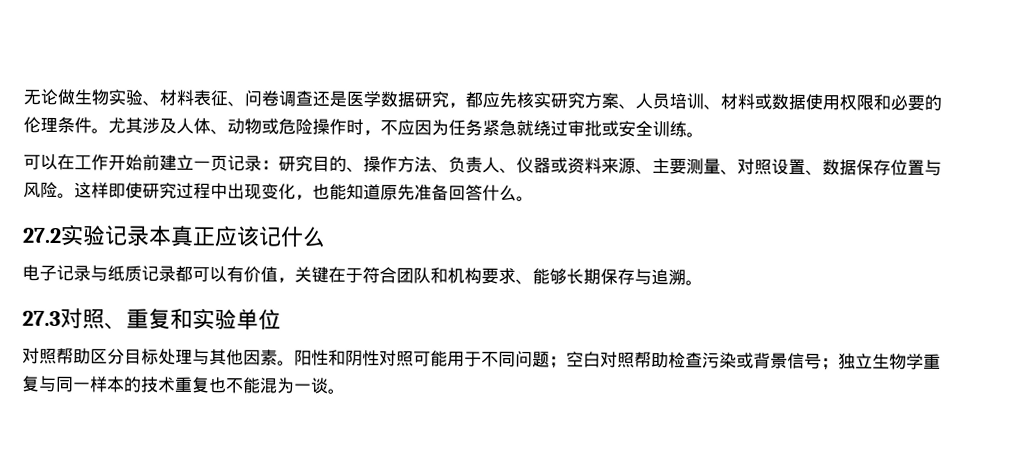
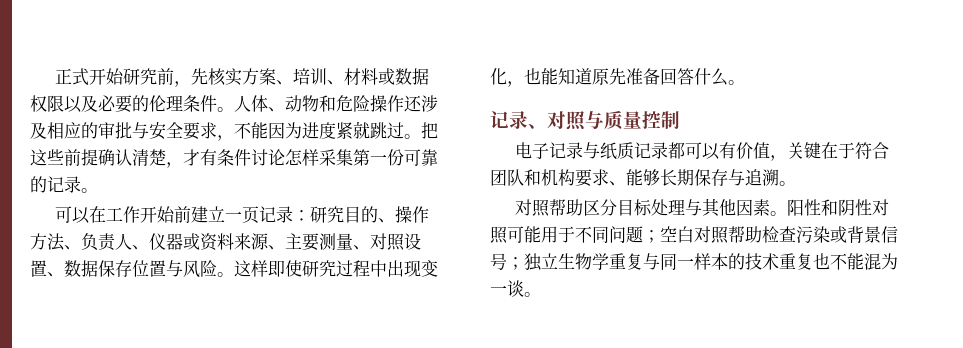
- 无论做生物实验、材料表征、问卷调查还是医学数据研究，都应先核实研究方案、人员培训、材料或数据使用权限和必要的伦理条件。
+ 正式开始研究前，先核实方案、培训、材料或数据权限以及必要的伦理条件。
- 尤其涉及人体、动物或危险操作时，不应因为任务紧急就绕过审批或安全训练。
+ 人体、动物和危险操作还涉及相应的审批与安全要求，不能因为进度紧就跳过。把这些前提确认清楚，才有条件讨论怎样采集第一份可靠的记录。
- 27.2实验记录本真正应该记什么
+ 记录、对照与质量控制
- 27.3对照、重复和实验单位

